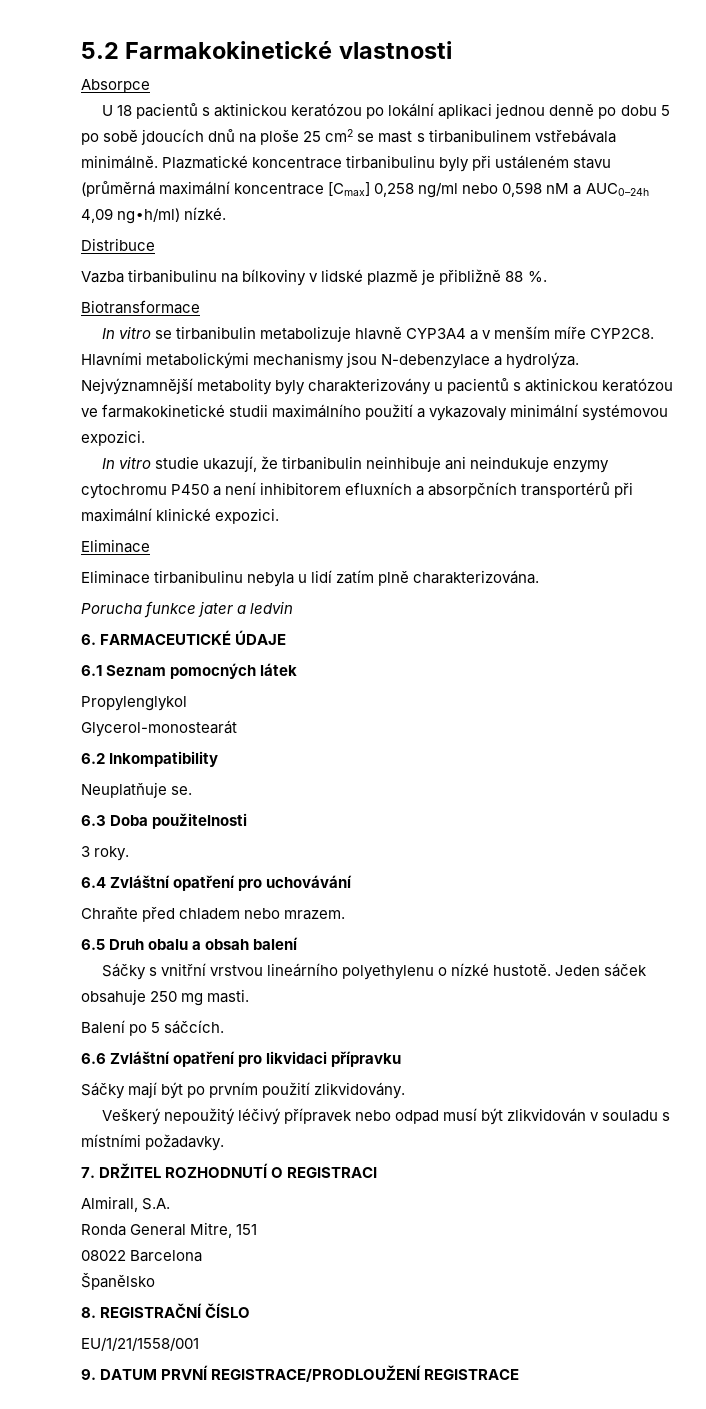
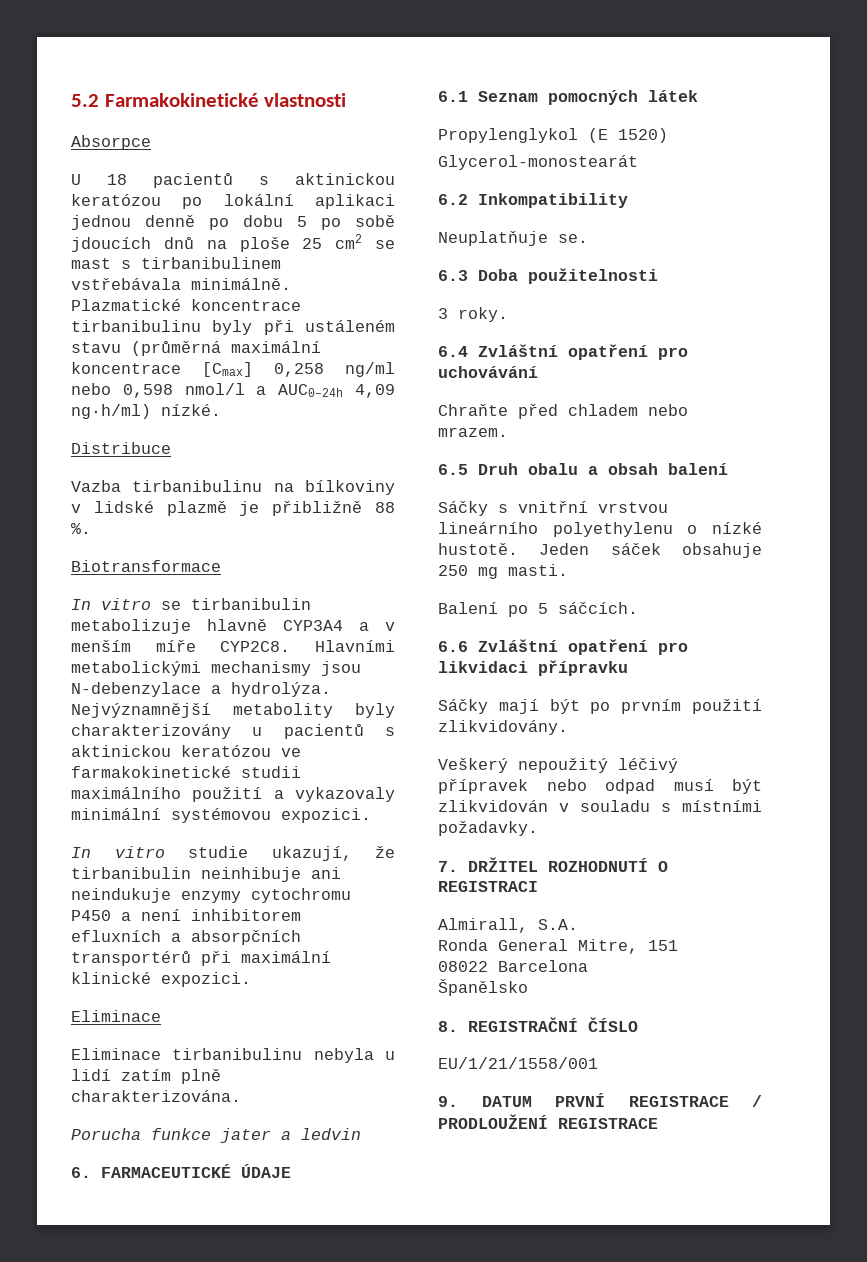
- Plazmatické koncentrace tirbanibulinu byly při ustáleném stavu (průměrná maximální koncentrace [Cmax] 0,258 ng/ml nebo 0,598 nM a AUC0–24h 4,09 ng∙h/ml) nízké.
+ Plazmatické koncentrace tirbanibulinu byly při ustáleném stavu (průměrná maximální koncentrace [Cmax] 0,258 ng/ml nebo 0,598 nmol/l a AUC0–24h 4,09 ng∙h/ml) nízké.
- Propylenglykol
+ Propylenglykol (E 1520)
- 9. DATUM PRVNÍ REGISTRACE/PRODLOUŽENÍ REGISTRACE
+ 9. DATUM PRVNÍ REGISTRACE / PRODLOUŽENÍ REGISTRACE

